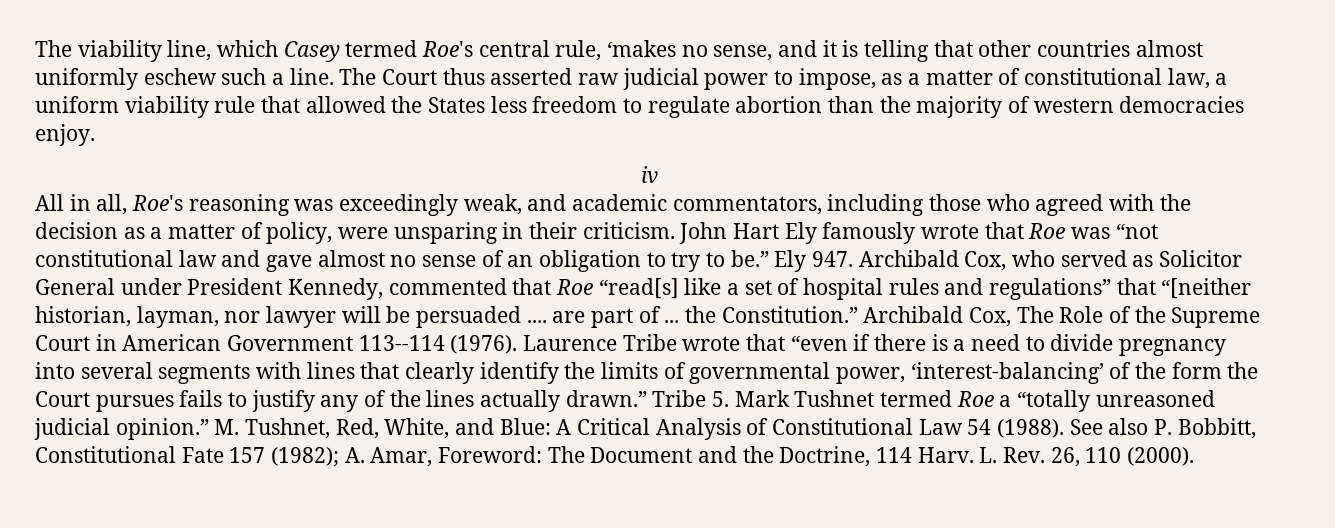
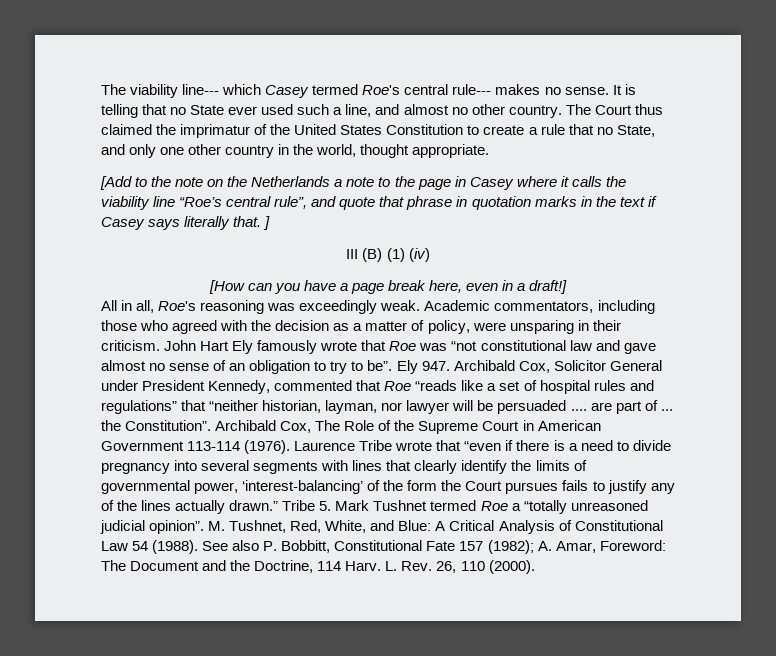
- The viability line, which Casey termed Roe's central rule, ‘makes no sense, and it is telling that other countries almost uniformly eschew such a line. The Court thus asserted raw judicial power to impose, as a matter of constitutional law, a uniform viability rule that allowed the States less freedom to regulate abortion than the majority of western democracies enjoy.
- iv
+ The viability line--- which Casey termed Roe's central rule--- makes no sense. It is telling that no State ever used such a line, and almost no other country. The Court thus claimed the imprimatur of the United States Constitution to create a rule that no State, and only one other country in the world, thought appropriate.
+ [Add to the note on the Netherlands a note to the page in Casey where it calls the viability line “Roe’s central rule”, and quote that phrase in quotation marks in the text if Casey says literally that. ]
+ III (B) (1) (iv)
+ [How can you have a page break here, even in a draft!]
- All in all, Roe's reasoning was exceedingly weak, and academic commentators, including those who agreed with the decision as a matter of policy, were unsparing in their criticism.
+ All in all, Roe's reasoning was exceedingly weak. Academic commentators, including those who agreed with the decision as a matter of policy, were unsparing in their criticism.
- John Hart Ely famously wrote that Roe was “not constitutional law and gave almost no sense of an obligation to try to be.”
+ John Hart Ely famously wrote that Roe was “not constitutional law and gave almost no sense of an obligation to try to be”.
- Ely 947. Archibald Cox, who served as Solicitor General under President Kennedy, commented that Roe “read[s] like a set of hospital rules and regulations” that “[neither historian, layman, nor lawyer will be persuaded .... are part of ... the Constitution.”
+ Ely 947. Archibald Cox, Solicitor General under President Kennedy, commented that Roe “reads like a set of hospital rules and regulations” that “neither historian, layman, nor lawyer will be persuaded .... are part of ... the Constitution”.
- Archibald Cox, The Role of the Supreme Court in American Government 113--114 (1976).
+ Archibald Cox, The Role of the Supreme Court in American Government 113-114 (1976).
- Tribe 5. Mark Tushnet termed Roe a “totally unreasoned judicial opinion.”
+ Tribe 5. Mark Tushnet termed Roe a “totally unreasoned judicial opinion”.

